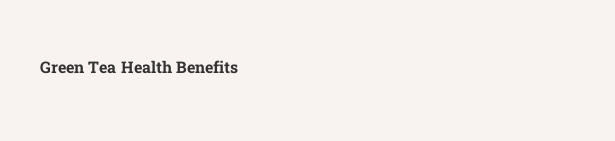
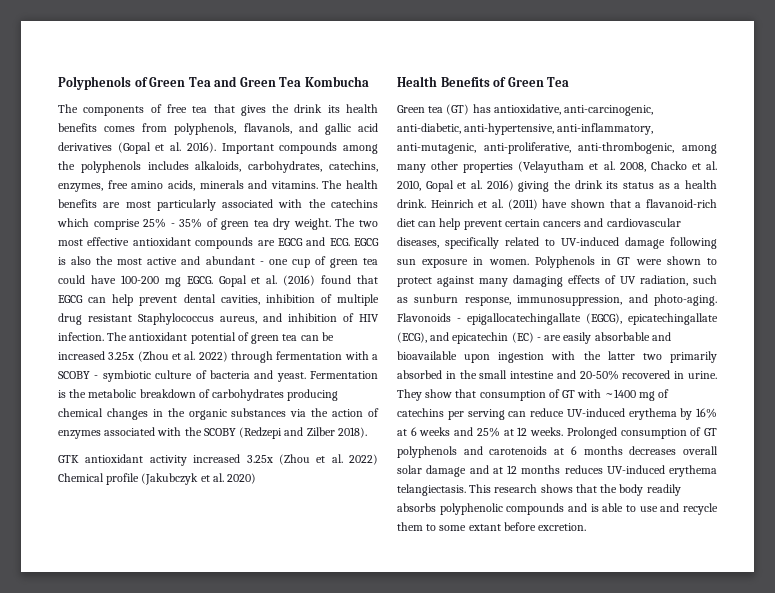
- Green Tea Health Benefits
+ Polyphenols of Green Tea and Green Tea Kombucha
+ The components of free tea that gives the drink its health benefits comes from polyphenols, flavanols, and gallic acid derivatives (Gopal et al. 2016). Important compounds among the polyphenols includes alkaloids, carbohydrates, catechins, enzymes, free amino acids, minerals and vitamins. The health benefits are most particularly associated with the catechins which comprise 25% - 35% of green tea dry weight. The two most effective antioxidant compounds are EGCG and ECG. EGCG is also the most active and abundant - one cup of green tea could have 100-200 mg EGCG. Gopal et al. (2016) found that EGCG can help prevent dental cavities, inhibition of multiple drug resistant Staphylococcus aureus, and inhibition of HIV infection. The antioxidant potential of green tea can be increased 3.25x (Zhou et al. 2022) through fermentation with a SCOBY - symbiotic culture of bacteria and yeast. Fermentation is the metabolic breakdown of carbohydrates producing chemical changes in the organic substances via the action of enzymes associated with the SCOBY (Redzepi and Zilber 2018).
+ GTK antioxidant activity increased 3.25x (Zhou et al. 2022) Chemical profile (Jakubczyk et al. 2020)
+ Health Benefits of Green Tea
+ Green tea (GT) has antioxidative, anti-carcinogenic, anti-diabetic, anti-hypertensive, anti-inflammatory, anti-mutagenic, anti-proliferative, anti-thrombogenic, among many other properties (Velayutham et al. 2008, Chacko et al. 2010, Gopal et al. 2016) giving the drink its status as a health drink. Heinrich et al. (2011) have shown that a flavanoid-rich diet can help prevent certain cancers and cardiovascular diseases, specifically related to UV-induced damage following sun exposure in women. Polyphenols in GT were shown to protect against many damaging effects of UV radiation, such as sunburn response, immunosuppression, and photo-aging. Flavonoids - epigallocatechingallate (EGCG), epicatechingallate (ECG), and epicatechin (EC) - are easily absorbable and bioavailable upon ingestion with the latter two primarily absorbed in the small intestine and 20-50% recovered in urine. They show that consumption of GT with ~1400 mg of catechins per serving can reduce UV-induced erythema by 16% at 6 weeks and 25% at 12 weeks. Prolonged consumption of GT polyphenols and carotenoids at 6 months decreases overall solar damage and at 12 months reduces UV-induced erythema telangiectasis. This research shows that the body readily absorbs polyphenolic compounds and is able to use and recycle them to some extant before excretion.

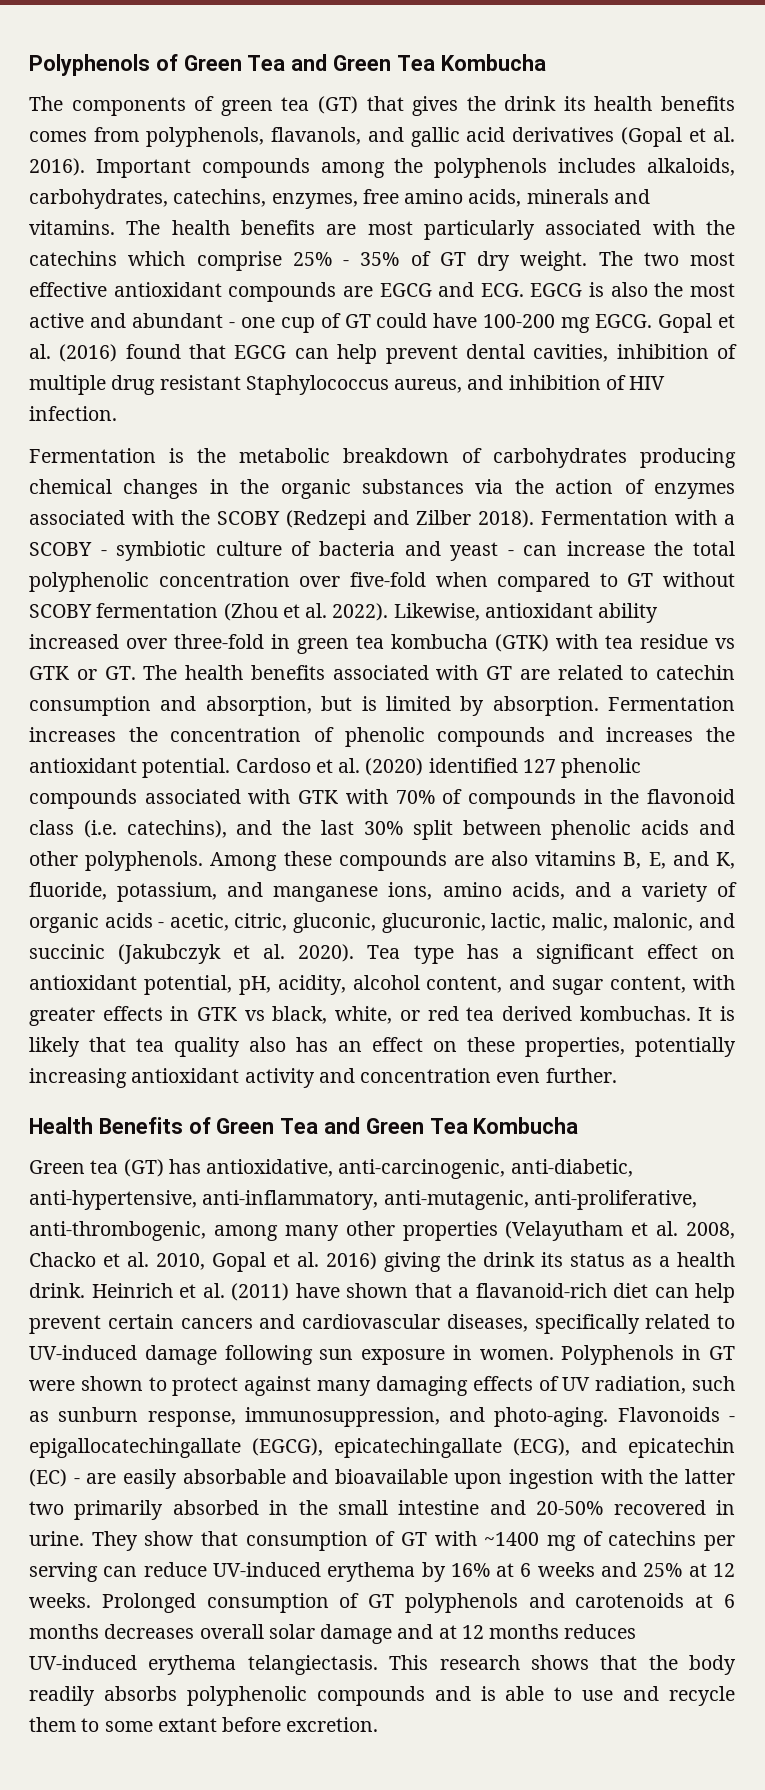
- The components of free tea that gives the drink its health benefits comes from polyphenols, flavanols, and gallic acid derivatives (Gopal et al. 2016).
+ The components of green tea (GT) that gives the drink its health benefits comes from polyphenols, flavanols, and gallic acid derivatives (Gopal et al. 2016).
- The health benefits are most particularly associated with the catechins which comprise 25% - 35% of green tea dry weight.
+ The health benefits are most particularly associated with the catechins which comprise 25% - 35% of GT dry weight.
- The two most effective antioxidant compounds are EGCG and ECG. EGCG is also the most active and abundant - one cup of green tea could have 100-200 mg EGCG.
+ The two most effective antioxidant compounds are EGCG and ECG. EGCG is also the most active and abundant - one cup of GT could have 100-200 mg EGCG.
- Gopal et al. (2016) found that EGCG can help prevent dental cavities, inhibition of multiple drug resistant Staphylococcus aureus, and inhibition of HIV infection. The antioxidant potential of green tea can be increased 3.25x (Zhou et al. 2022) through fermentation with a SCOBY - symbiotic culture of bacteria and yeast. Fermentation is the metabolic breakdown of carbohydrates producing chemical changes in the organic substances via the action of enzymes associated with the SCOBY (Redzepi and Zilber 2018).
- GTK antioxidant activity increased 3.25x (Zhou et al. 2022) Chemical profile (Jakubczyk et al. 2020)
+ Gopal et al. (2016) found that EGCG can help prevent dental cavities, inhibition of multiple drug resistant Staphylococcus aureus, and inhibition of HIV infection.
+ Fermentation is the metabolic breakdown of carbohydrates producing chemical changes in the organic substances via the action of enzymes associated with the SCOBY (Redzepi and Zilber 2018). Fermentation with a SCOBY - symbiotic culture of bacteria and yeast - can increase the total polyphenolic concentration over five-fold when compared to GT without SCOBY fermentation (Zhou et al. 2022). Likewise, antioxidant ability increased over three-fold in green tea kombucha (GTK) with tea residue vs GTK or GT. The health benefits associated with GT are related to catechin consumption and absorption, but is limited by absorption. Fermentation increases the concentration of phenolic compounds and increases the antioxidant potential. Cardoso et al. (2020) identified 127 phenolic compounds associated with GTK with 70% of compounds in the flavonoid class (i.e. catechins), and the last 30% split between phenolic acids and other polyphenols. Among these compounds are also vitamins B, E, and K, fluoride, potassium, and manganese ions, amino acids, and a variety of organic acids - acetic, citric, gluconic, glucuronic, lactic, malic, malonic, and succinic (Jakubczyk et al. 2020). Tea type has a significant effect on antioxidant potential, pH, acidity, alcohol content, and sugar content, with greater effects in GTK vs black, white, or red tea derived kombuchas. It is likely that tea quality also has an effect on these properties, potentially increasing antioxidant activity and concentration even further.
- Health Benefits of Green Tea
+ Health Benefits of Green Tea and Green Tea Kombucha

